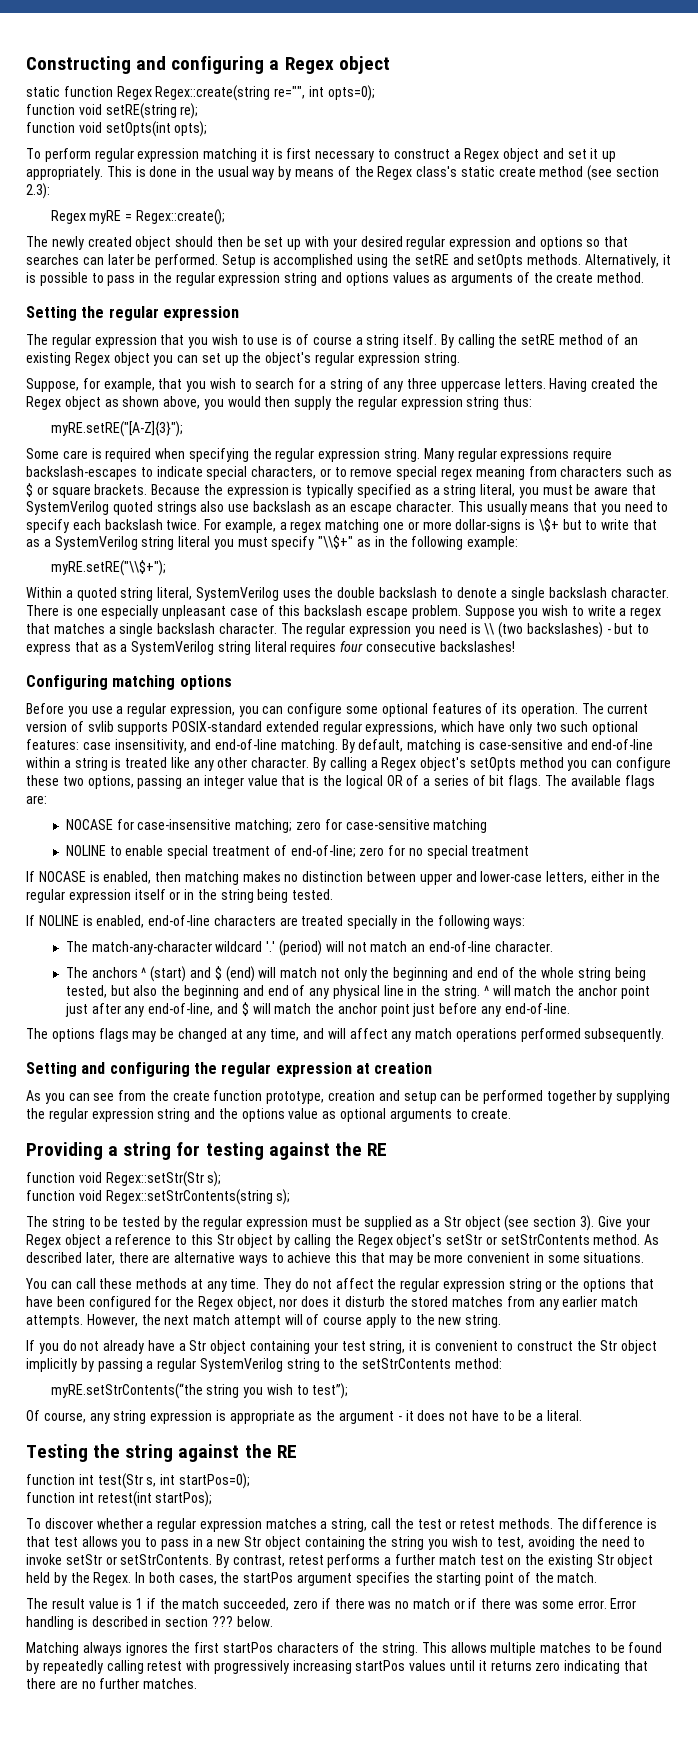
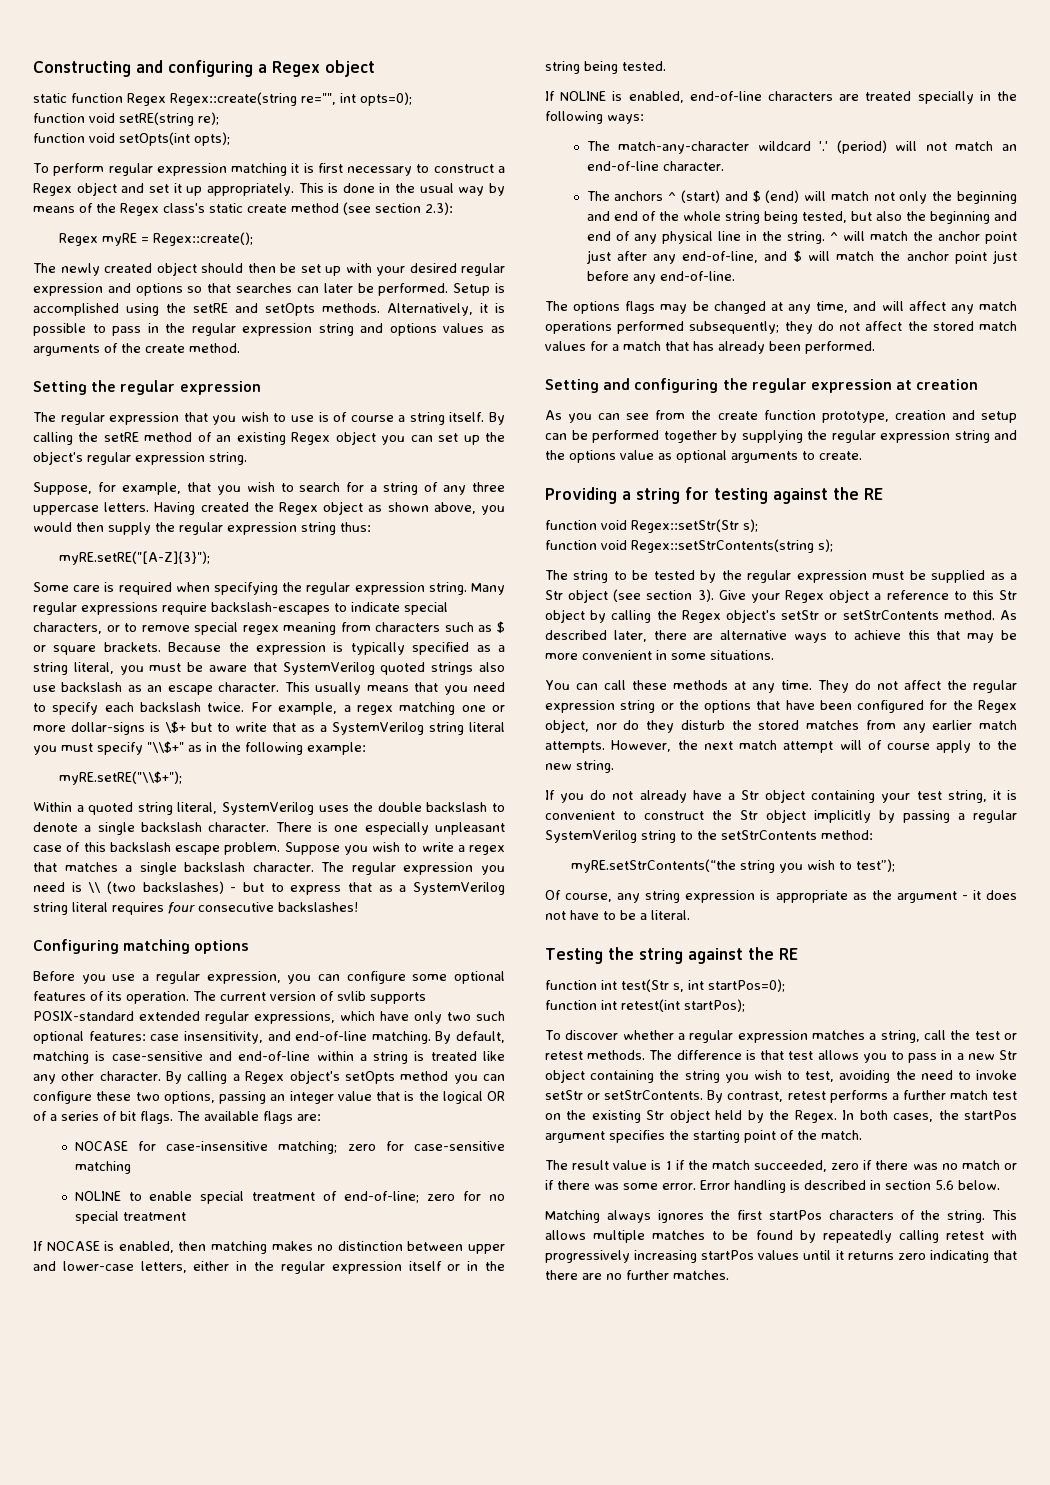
- The options flags may be changed at any time, and will affect any match operations performed subsequently.
+ The options flags may be changed at any time, and will affect any match operations performed subsequently; they do not affect the stored match values for a match that has already been performed.
- They do not affect the regular expression string or the options that have been configured for the Regex object, nor does it disturb the stored matches from any earlier match attempts.
+ They do not affect the regular expression string or the options that have been configured for the Regex object, nor do they disturb the stored matches from any earlier match attempts.
- Error handling is described in section ??? below.
+ Error handling is described in section 5.6 below.

